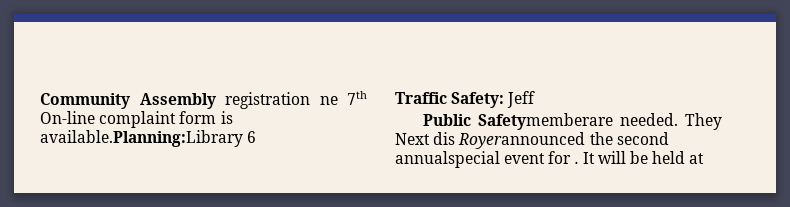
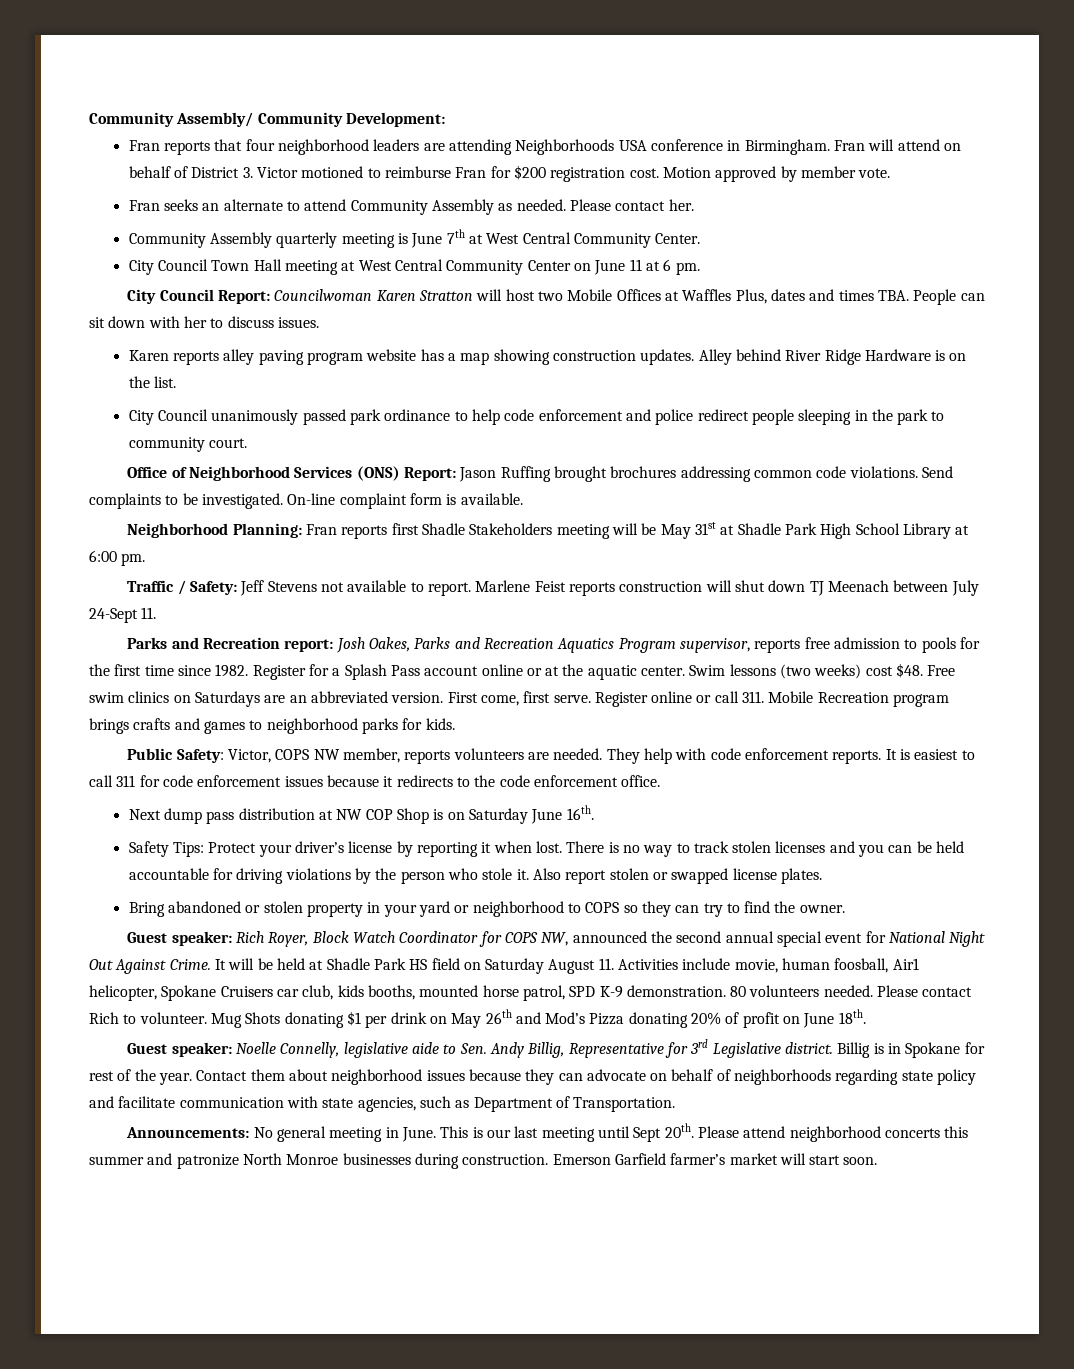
- Community Assembly registration ne 7th On-line complaint form is available.Planning:Library 6
+ Community Assembly/ Community Development:
+ Fran reports that four neighborhood leaders are attending Neighborhoods USA conference in Birmingham. Fran will attend on behalf of District 3. Victor motioned to reimburse Fran for $200 registration cost. Motion approved by member vote.
+ Fran seeks an alternate to attend Community Assembly as needed. Please contact her.
+ Community Assembly quarterly meeting is June 7th at West Central Community Center.
+ City Council Town Hall meeting at West Central Community Center on June 11 at 6 pm.
+ City Council Report: Councilwoman Karen Stratton will host two Mobile Offices at Waffles Plus, dates and times TBA. People can sit down with her to discuss issues.
+ Karen reports alley paving program website has a map showing construction updates. Alley behind River Ridge Hardware is on the list.
+ City Council unanimously passed park ordinance to help code enforcement and police redirect people sleeping in the park to community court.
+ Office of Neighborhood Services (ONS) Report: Jason Ruffing brought brochures addressing common code violations. Send complaints to be investigated. On-line complaint form is available.
+ Neighborhood Planning: Fran reports first Shadle Stakeholders meeting will be May 31st at Shadle Park High School Library at 6:00 pm.
- Traffic Safety: Jeff
- Public Safetymemberare needed. They Next dis Royerannounced the second annualspecial event for .
+ Traffic / Safety: Jeff Stevens not available to report. Marlene Feist reports construction will shut down TJ Meenach between July 24-Sept 11.
+ Parks and Recreation report: Josh Oakes, Parks and Recreation Aquatics Program supervisor, reports free admission to pools for the first time since 1982. Register for a Splash Pass account online or at the aquatic center. Swim lessons (two weeks) cost $48. Free swim clinics on Saturdays are an abbreviated version. First come, first serve. Register online or call 311. Mobile Recreation program brings crafts and games to neighborhood parks for kids.
+ Public Safety: Victor, COPS NW member, reports volunteers are needed. They help with code enforcement reports. It is easiest to call 311 for code enforcement issues because it redirects to the code enforcement office.
+ Next dump pass distribution at NW COP Shop is on Saturday June 16th.
+ Safety Tips: Protect your driver’s license by reporting it when lost. There is no way to track stolen licenses and you can be held accountable for driving violations by the person who stole it. Also report stolen or swapped license plates.
+ Bring abandoned or stolen property in your yard or neighborhood to COPS so they can try to find the owner.
+ Guest speaker: Rich Royer, Block Watch Coordinator for COPS NW, announced the second annual special event for National Night Out Against Crime.
- It will be held at
+ It will be held at Shadle Park HS field on Saturday August 11. Activities include movie, human foosball, Air1 helicopter, Spokane Cruisers car club, kids booths, mounted horse patrol, SPD K-9 demonstration. 80 volunteers needed. Please contact Rich to volunteer. Mug Shots donating $1 per drink on May 26th and Mod’s Pizza donating 20% of profit on June 18th.
+ Guest speaker: Noelle Connelly, legislative aide to Sen. Andy Billig, Representative for 3rd Legislative district. Billig is in Spokane for rest of the year. Contact them about neighborhood issues because they can advocate on behalf of neighborhoods regarding state policy and facilitate communication with state agencies, such as Department of Transportation.
+ Announcements: No general meeting in June. This is our last meeting until Sept 20th. Please attend neighborhood concerts this summer and patronize North Monroe businesses during construction. Emerson Garfield farmer’s market will start soon.

